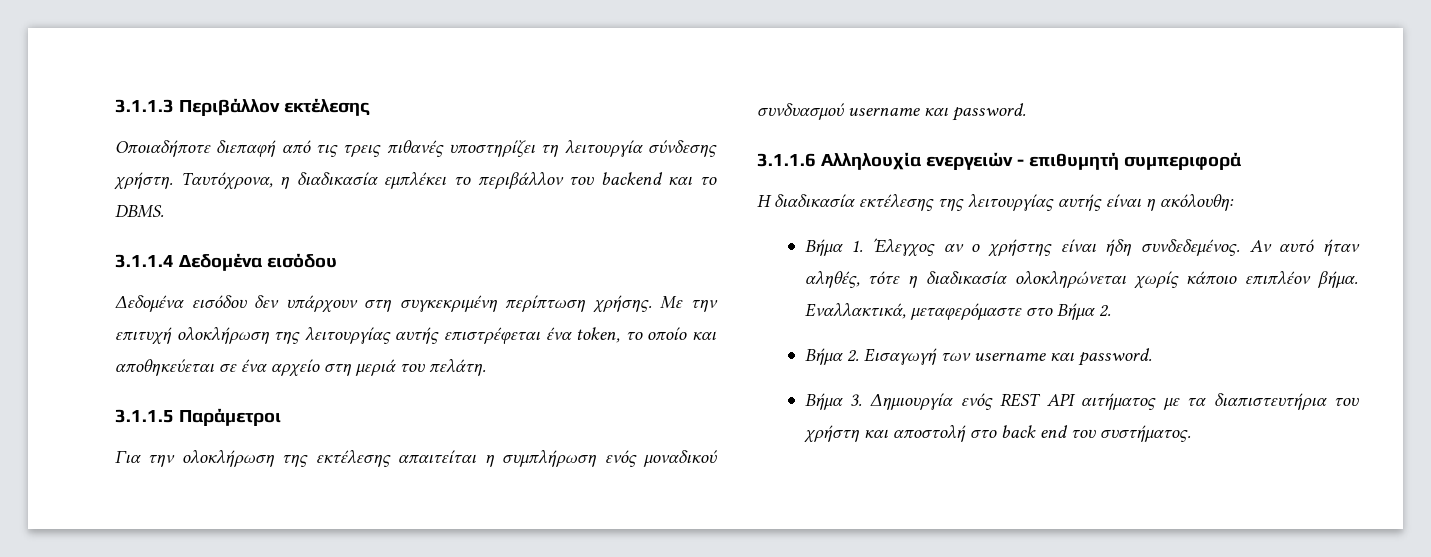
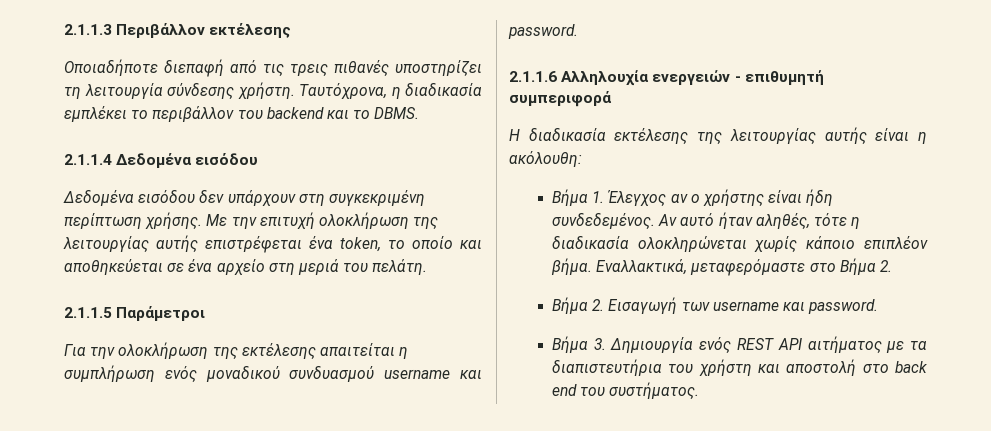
- 3.1.1.3 Περιβάλλον εκτέλεσης
+ 2.1.1.3 Περιβάλλον εκτέλεσης
- 3.1.1.4 Δεδομένα εισόδου
+ 2.1.1.4 Δεδομένα εισόδου
- 3.1.1.5 Παράμετροι
+ 2.1.1.5 Παράμετροι
- 3.1.1.6 Αλληλουχία ενεργειών - επιθυμητή συμπεριφορά
+ 2.1.1.6 Αλληλουχία ενεργειών - επιθυμητή συμπεριφορά

